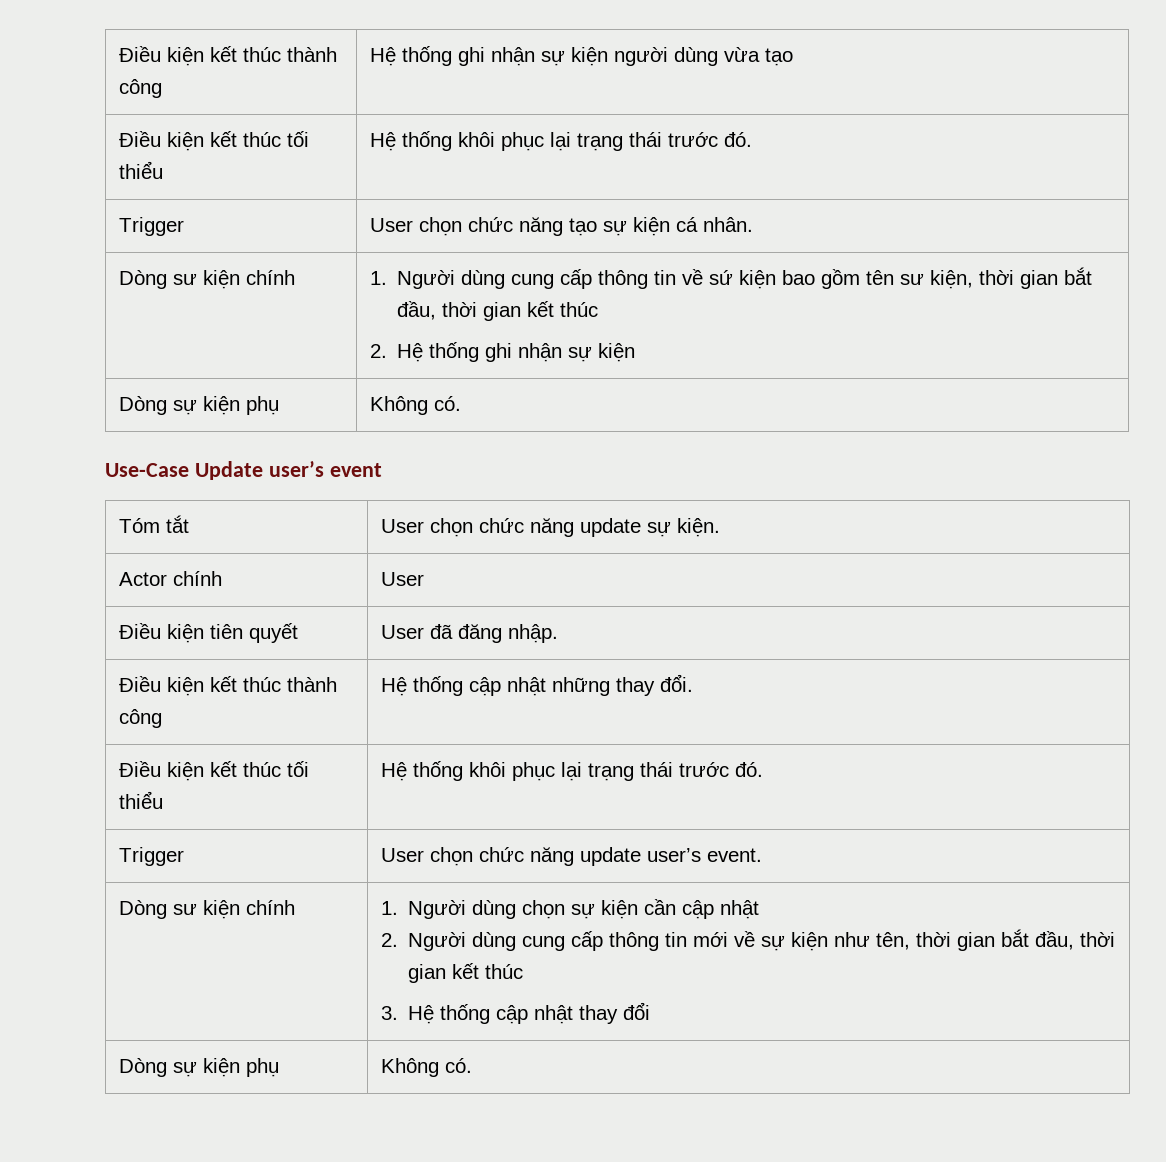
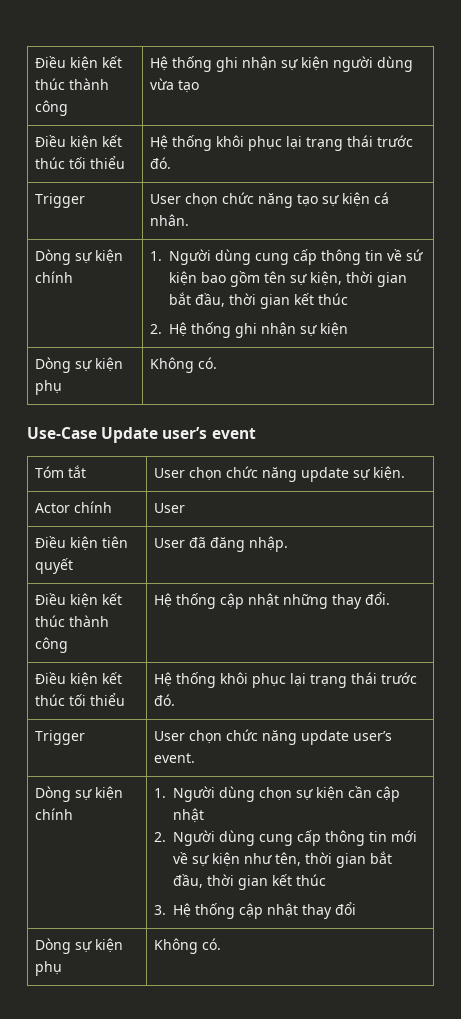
- Dòng sư kiện chính | 1. Người dùng cung cấp thông tin về sứ kiện bao gồm tên sư kiện, thời gian bắt đầu, thời gian kết thúc
+ Dòng sự kiện chính | 1. Người dùng cung cấp thông tin về sứ kiện bao gồm tên sự kiện, thời gian bắt đầu, thời gian kết thúc
  Trigger | User chọn chức năng update user’s event.
- Dòng sư kiện chính
+ Dòng sự kiện chính

